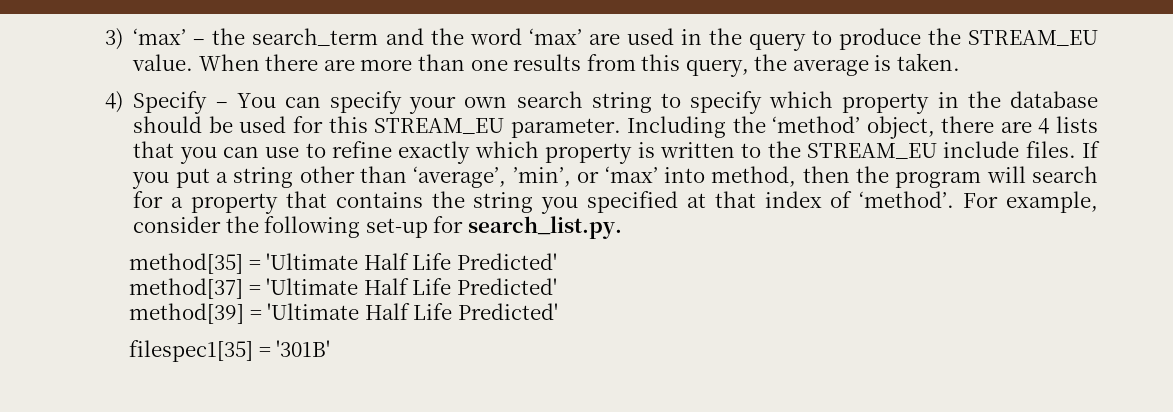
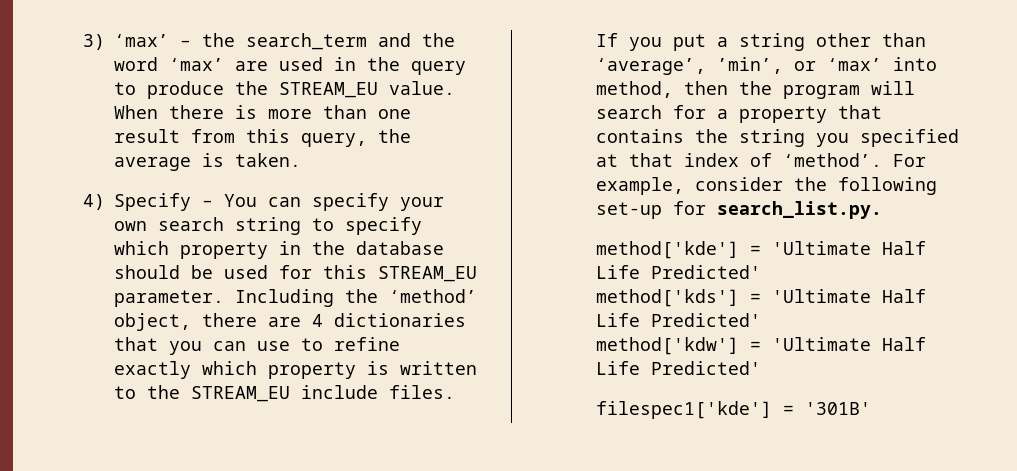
- When there are more than one results from this query, the average is taken.
+ When there is more than one result from this query, the average is taken.
- Including the ‘method’ object, there are 4 lists that you can use to refine exactly which property is written to the STREAM_EU include files.
+ Including the ‘method’ object, there are 4 dictionaries that you can use to refine exactly which property is written to the STREAM_EU include files.
- method[35] = 'Ultimate Half Life Predicted'
- method[37] = 'Ultimate Half Life Predicted'
- method[39] = 'Ultimate Half Life Predicted'
- filespec1[35] = '301B'
+ method['kde'] = 'Ultimate Half Life Predicted'
+ method['kds'] = 'Ultimate Half Life Predicted'
+ method['kdw'] = 'Ultimate Half Life Predicted'
+ filespec1['kde'] = '301B'

